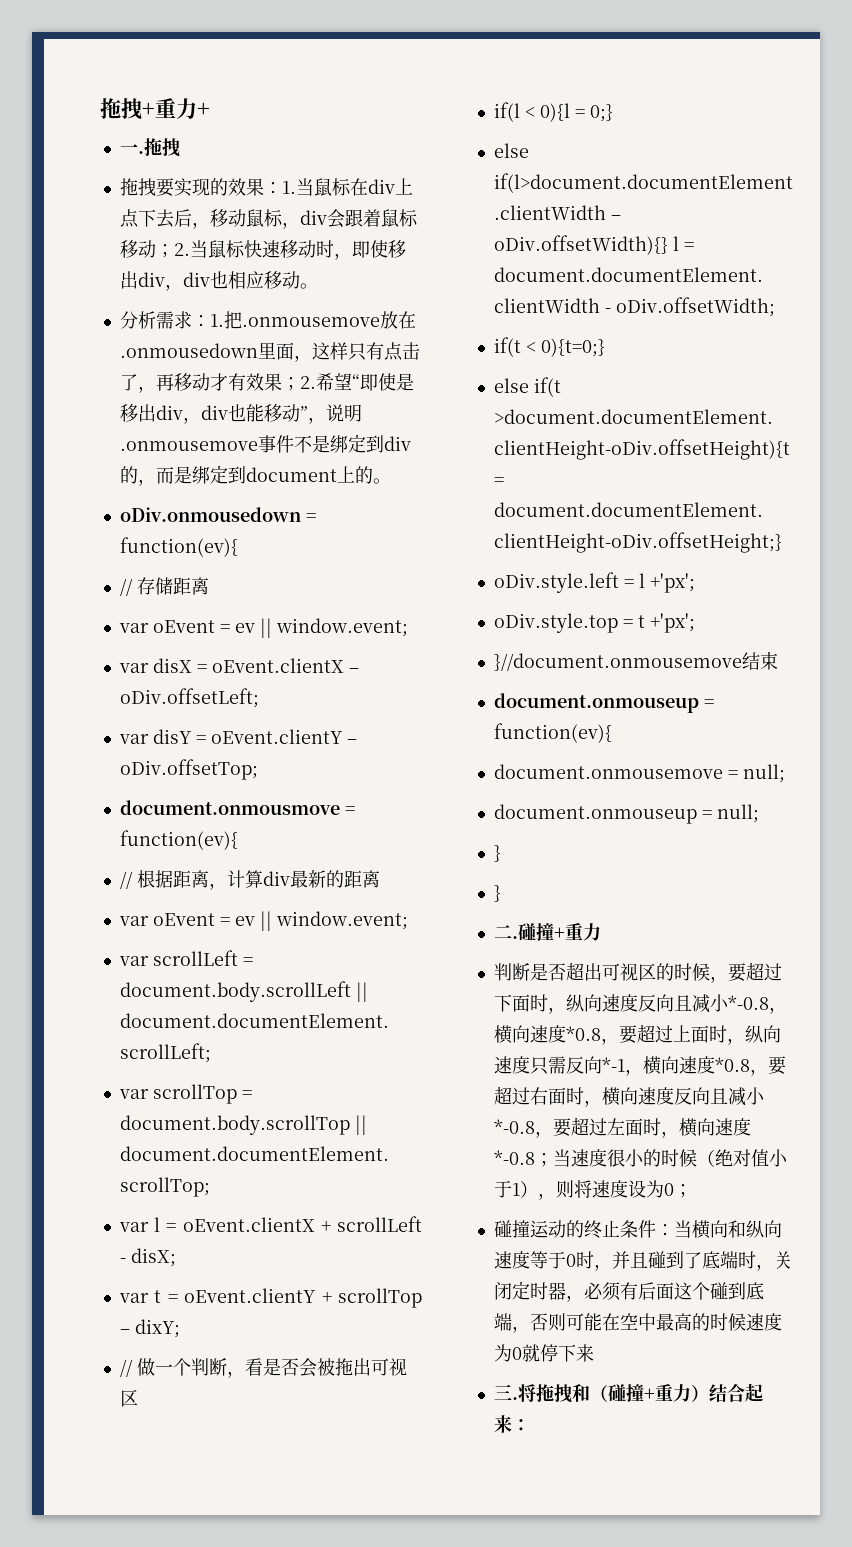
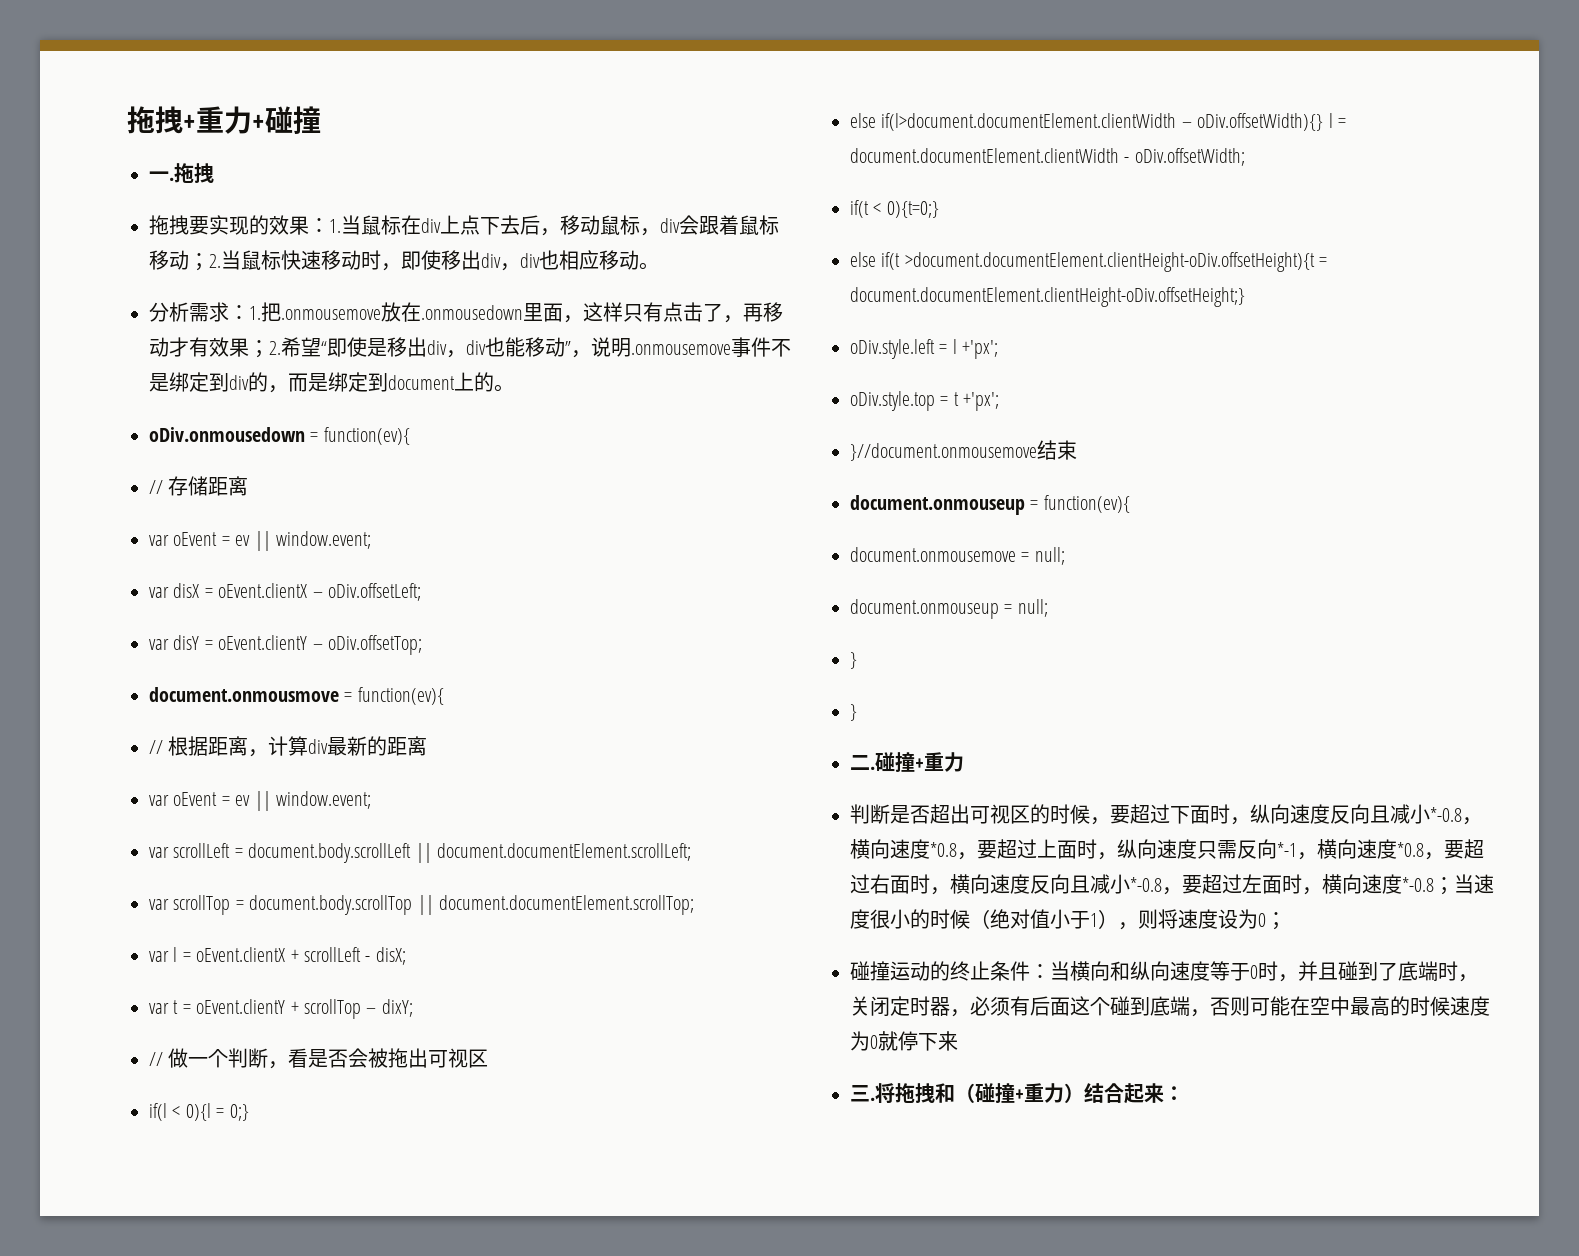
- 拖拽+重力+
+ 拖拽+重力+碰撞

